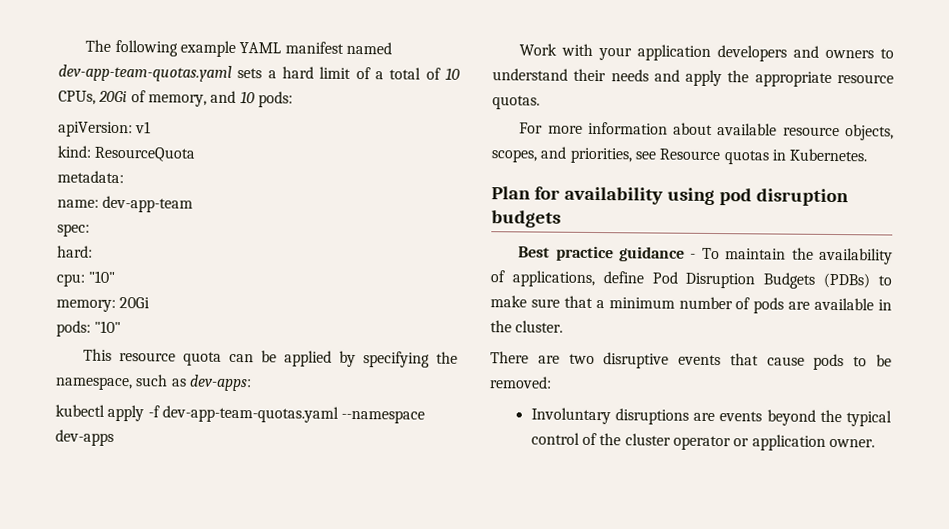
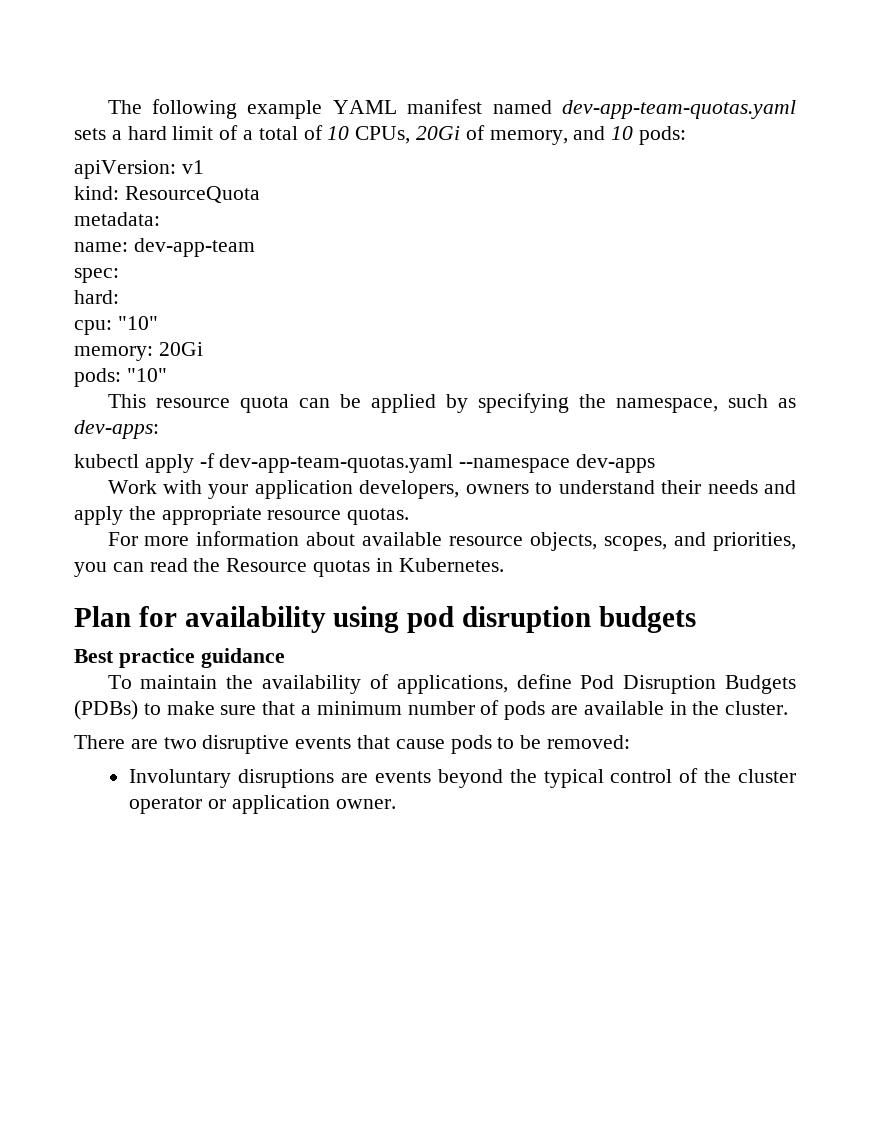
- Work with your application developers and owners to understand their needs and apply the appropriate resource quotas.
+ Work with your application developers, owners to understand their needs and apply the appropriate resource quotas.
- For more information about available resource objects, scopes, and priorities, see Resource quotas in Kubernetes.
+ For more information about available resource objects, scopes, and priorities, you can read the Resource quotas in Kubernetes.
- Best practice guidance - To maintain the availability of applications, define Pod Disruption Budgets (PDBs) to make sure that a minimum number of pods are available in the cluster.
+ Best practice guidance
+ To maintain the availability of applications, define Pod Disruption Budgets (PDBs) to make sure that a minimum number of pods are available in the cluster.

